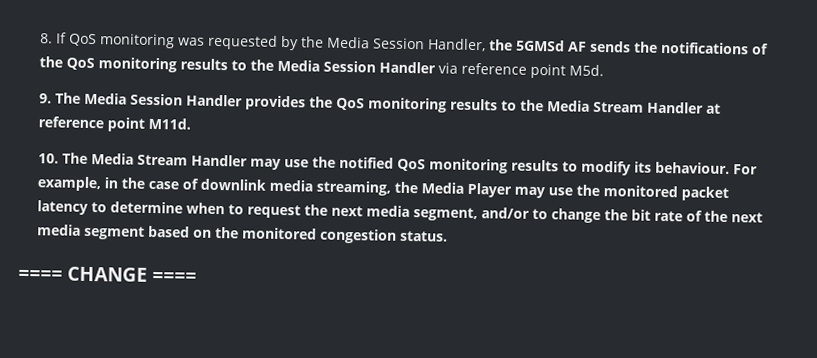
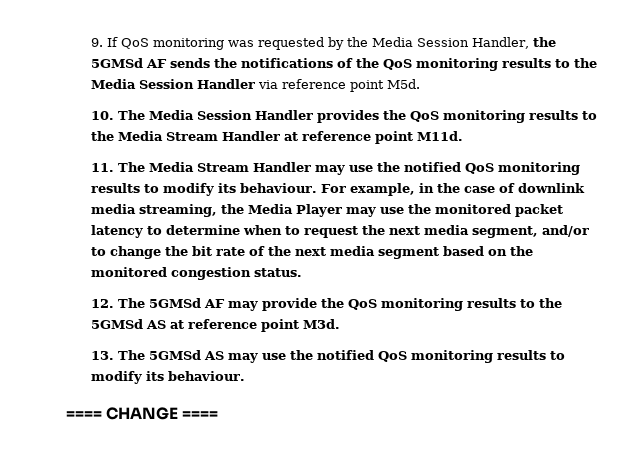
- 8. If QoS monitoring was requested by the Media Session Handler, the 5GMSd AF sends the notifications of the QoS monitoring results to the Media Session Handler via reference point M5d.
+ 9. If QoS monitoring was requested by the Media Session Handler, the 5GMSd AF sends the notifications of the QoS monitoring results to the Media Session Handler via reference point M5d.
- 9. The Media Session Handler provides the QoS monitoring results to the Media Stream Handler at reference point M11d.
+ 10. The Media Session Handler provides the QoS monitoring results to the Media Stream Handler at reference point M11d.
- 10. The Media Stream Handler may use the notified QoS monitoring results to modify its behaviour.
+ 11. The Media Stream Handler may use the notified QoS monitoring results to modify its behaviour.
+ 12. The 5GMSd AF may provide the QoS monitoring results to the 5GMSd AS at reference point M3d.
+ 13. The 5GMSd AS may use the notified QoS monitoring results to modify its behaviour.

